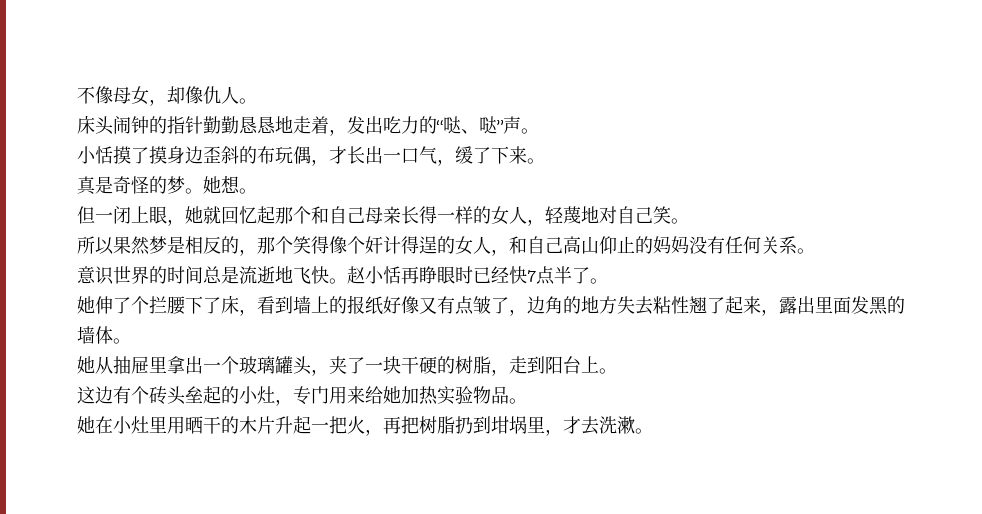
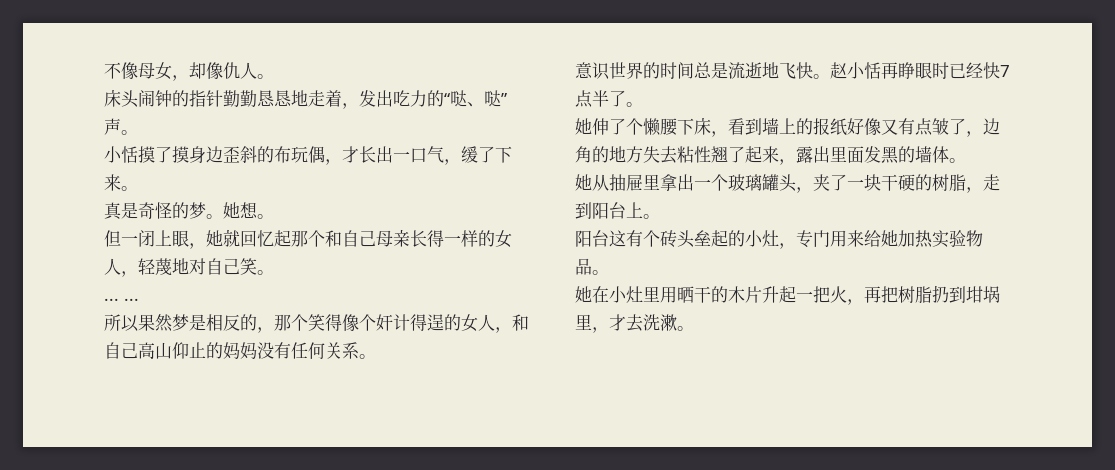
+ ... ...
- 她伸了个拦腰下了床，看到墙上的报纸好像又有点皱了，边角的地方失去粘性翘了起来，露出里面发黑的墙体。
+ 她伸了个懒腰下床，看到墙上的报纸好像又有点皱了，边角的地方失去粘性翘了起来，露出里面发黑的墙体。
- 这边有个砖头垒起的小灶，专门用来给她加热实验物品。
+ 阳台这有个砖头垒起的小灶，专门用来给她加热实验物品。

